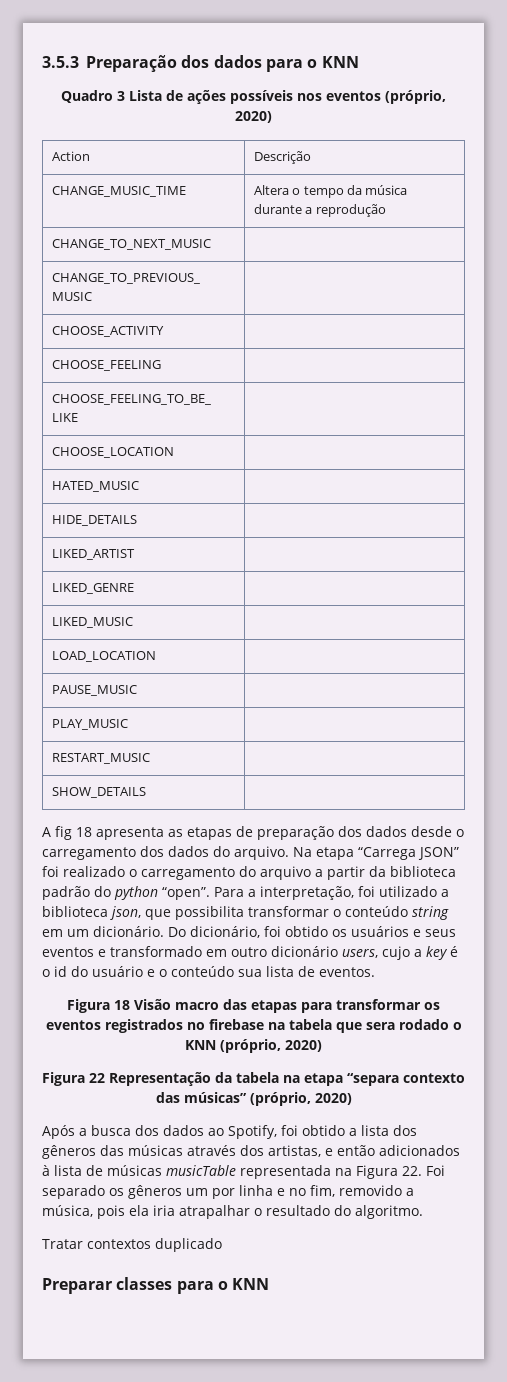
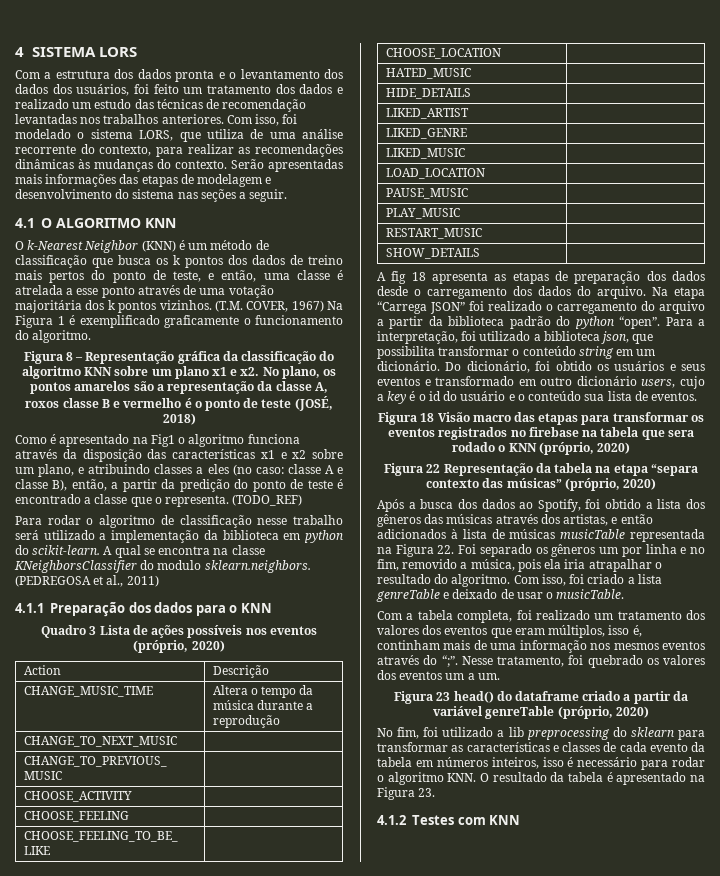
- 3.5.3 Preparação dos dados para o KNN
+ 4 SISTEMA LORS
+ Com a estrutura dos dados pronta e o levantamento dos dados dos usuários, foi feito um tratamento dos dados e realizado um estudo das técnicas de recomendação levantadas nos trabalhos anteriores. Com isso, foi modelado o sistema LORS, que utiliza de uma análise recorrente do contexto, para realizar as recomendações dinâmicas às mudanças do contexto. Serão apresentadas mais informações das etapas de modelagem e desenvolvimento do sistema nas seções a seguir.
+ 4.1 O ALGORITMO KNN
+ O k-Nearest Neighbor (KNN) é um método de classificação que busca os k pontos dos dados de treino mais pertos do ponto de teste, e então, uma classe é atrelada a esse ponto através de uma votação majoritária dos k pontos vizinhos. (T.M. COVER, 1967) Na Figura 1 é exemplificado graficamente o funcionamento do algoritmo.
+ Figura 8 – Representação gráfica da classificação do algoritmo KNN sobre um plano x1 e x2. No plano, os pontos amarelos são a representação da classe A, roxos classe B e vermelho é o ponto de teste (JOSÉ, 2018)
+ Como é apresentado na Fig1 o algoritmo funciona através da disposição das características x1 e x2 sobre um plano, e atribuindo classes a eles (no caso: classe A e classe B), então, a partir da predição do ponto de teste é encontrado a classe que o representa. (TODO_REF)
+ Para rodar o algoritmo de classificação nesse trabalho será utilizado a implementação da biblioteca em python do scikit-learn. A qual se encontra na classe KNeighborsClassifier do modulo sklearn.neighbors. (PEDREGOSA et al., 2011)
+ 4.1.1 Preparação dos dados para o KNN
- Após a busca dos dados ao Spotify, foi obtido a lista dos gêneros das músicas através dos artistas, e então adicionados à lista de músicas musicTable representada na Figura 22. Foi separado os gêneros um por linha e no fim, removido a música, pois ela iria atrapalhar o resultado do algoritmo.
- Tratar contextos duplicado
- Preparar classes para o KNN
+ Após a busca dos dados ao Spotify, foi obtido a lista dos gêneros das músicas através dos artistas, e então adicionados à lista de músicas musicTable representada na Figura 22. Foi separado os gêneros um por linha e no fim, removido a música, pois ela iria atrapalhar o resultado do algoritmo. Com isso, foi criado a lista genreTable e deixado de usar o musicTable.
+ Com a tabela completa, foi realizado um tratamento dos valores dos eventos que eram múltiplos, isso é, continham mais de uma informação nos mesmos eventos através do “;”. Nesse tratamento, foi quebrado os valores dos eventos um a um.
+ Figura 23 head() do dataframe criado a partir da variável genreTable (próprio, 2020)
+ No fim, foi utilizado a lib preprocessing do sklearn para transformar as características e classes de cada evento da tabela em números inteiros, isso é necessário para rodar o algoritmo KNN. O resultado da tabela é apresentado na Figura 23.
+ 4.1.2 Testes com KNN

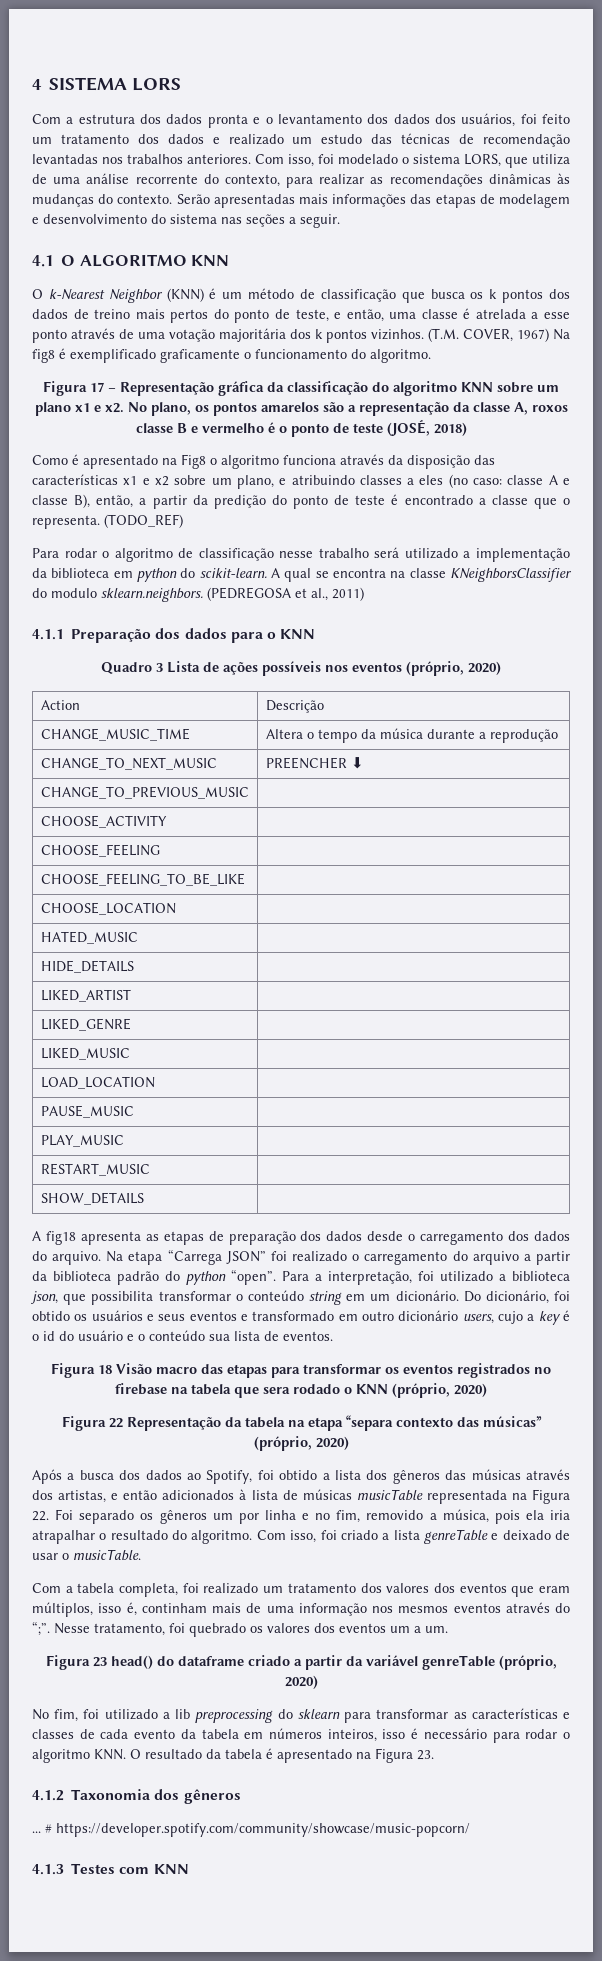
- (T.M. COVER, 1967) Na Figura 1 é exemplificado graficamente o funcionamento do algoritmo.
+ (T.M. COVER, 1967) Na fig8 é exemplificado graficamente o funcionamento do algoritmo.
- Figura 8 – Representação gráfica da classificação do algoritmo KNN sobre um plano x1 e x2.
+ Figura 17 – Representação gráfica da classificação do algoritmo KNN sobre um plano x1 e x2.
- Como é apresentado na Fig1 o algoritmo funciona através da disposição das características x1 e x2 sobre um plano, e atribuindo classes a eles (no caso: classe A e classe B), então, a partir da predição do ponto de teste é encontrado a classe que o representa.
+ Como é apresentado na Fig8 o algoritmo funciona através da disposição das características x1 e x2 sobre um plano, e atribuindo classes a eles (no caso: classe A e classe B), então, a partir da predição do ponto de teste é encontrado a classe que o representa.
- CHANGE_TO_NEXT_MUSIC |
+ CHANGE_TO_NEXT_MUSIC | PREENCHER ⬇
- A fig 18 apresenta as etapas de preparação dos dados desde o carregamento dos dados do arquivo.
+ A fig18 apresenta as etapas de preparação dos dados desde o carregamento dos dados do arquivo.
- 4.1.2 Testes com KNN
+ 4.1.2 Taxonomia dos gêneros
+ ... # https://developer.spotify.com/community/showcase/music-popcorn/
+ 4.1.3 Testes com KNN

